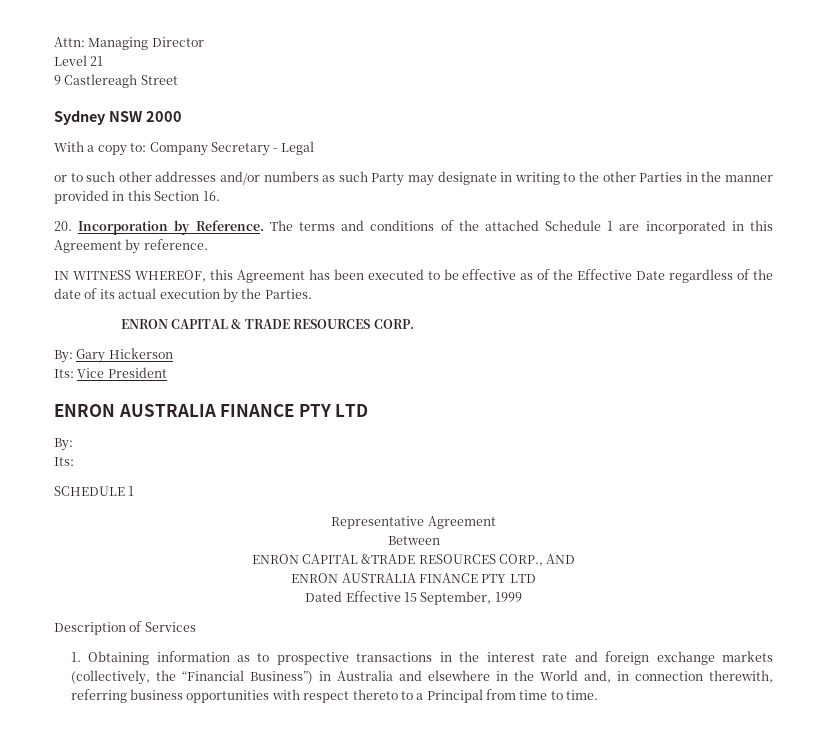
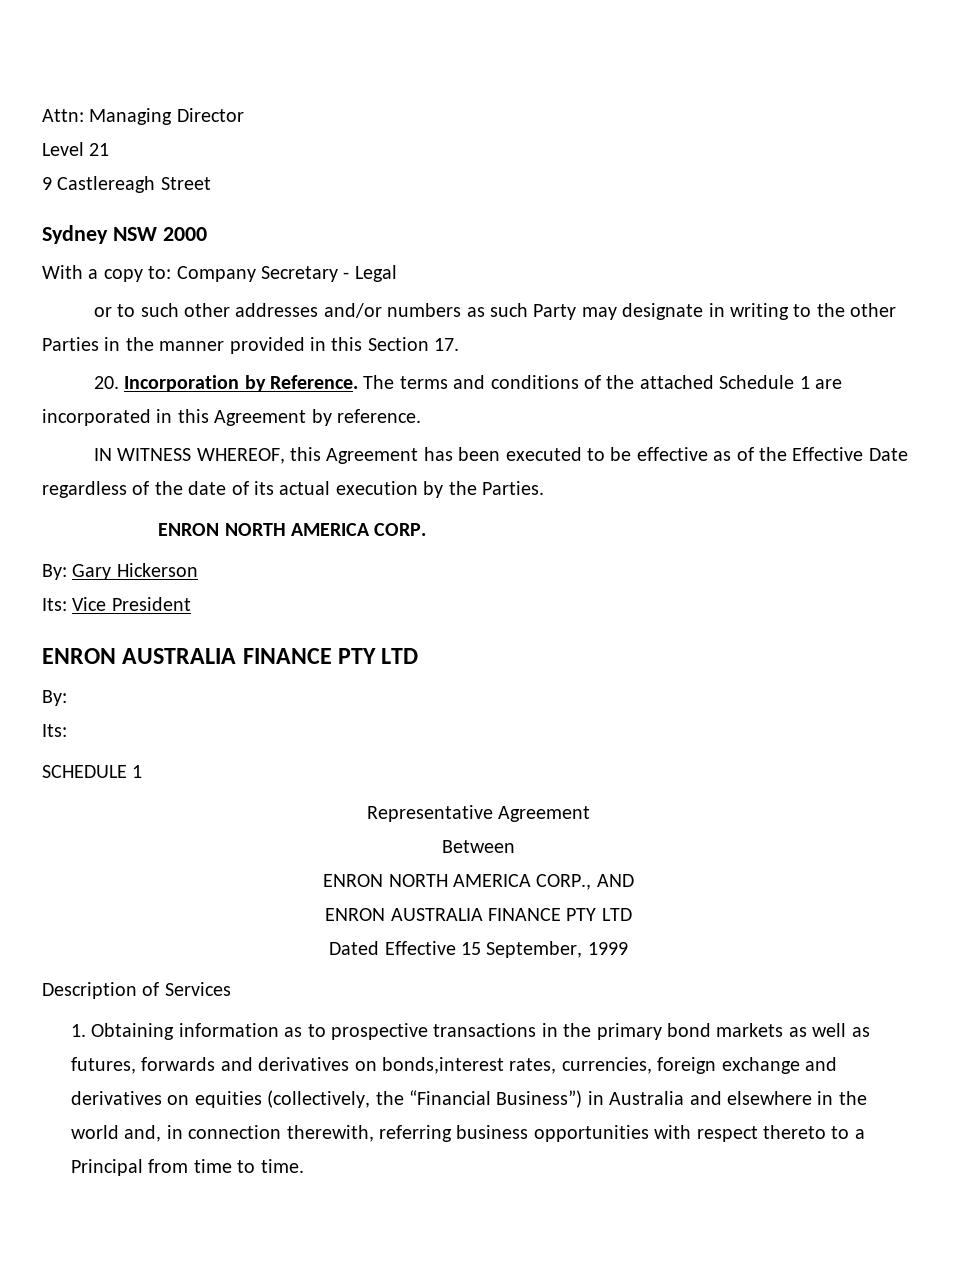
- or to such other addresses and/or numbers as such Party may designate in writing to the other Parties in the manner provided in this Section 16.
+ or to such other addresses and/or numbers as such Party may designate in writing to the other Parties in the manner provided in this Section 17.
- ENRON CAPITAL & TRADE RESOURCES CORP.
+ ENRON NORTH AMERICA CORP.
- ENRON CAPITAL &TRADE RESOURCES CORP., AND
+ ENRON NORTH AMERICA CORP., AND
- 1. Obtaining information as to prospective transactions in the interest rate and foreign exchange markets (collectively, the “Financial Business”) in Australia and elsewhere in the World and, in connection therewith, referring business opportunities with respect thereto to a Principal from time to time.
+ 1. Obtaining information as to prospective transactions in the primary bond markets as well as futures, forwards and derivatives on bonds,interest rates, currencies, foreign exchange and derivatives on equities (collectively, the “Financial Business”) in Australia and elsewhere in the world and, in connection therewith, referring business opportunities with respect thereto to a Principal from time to time.

